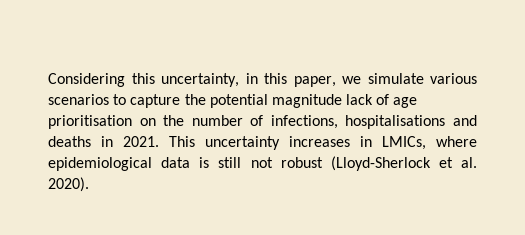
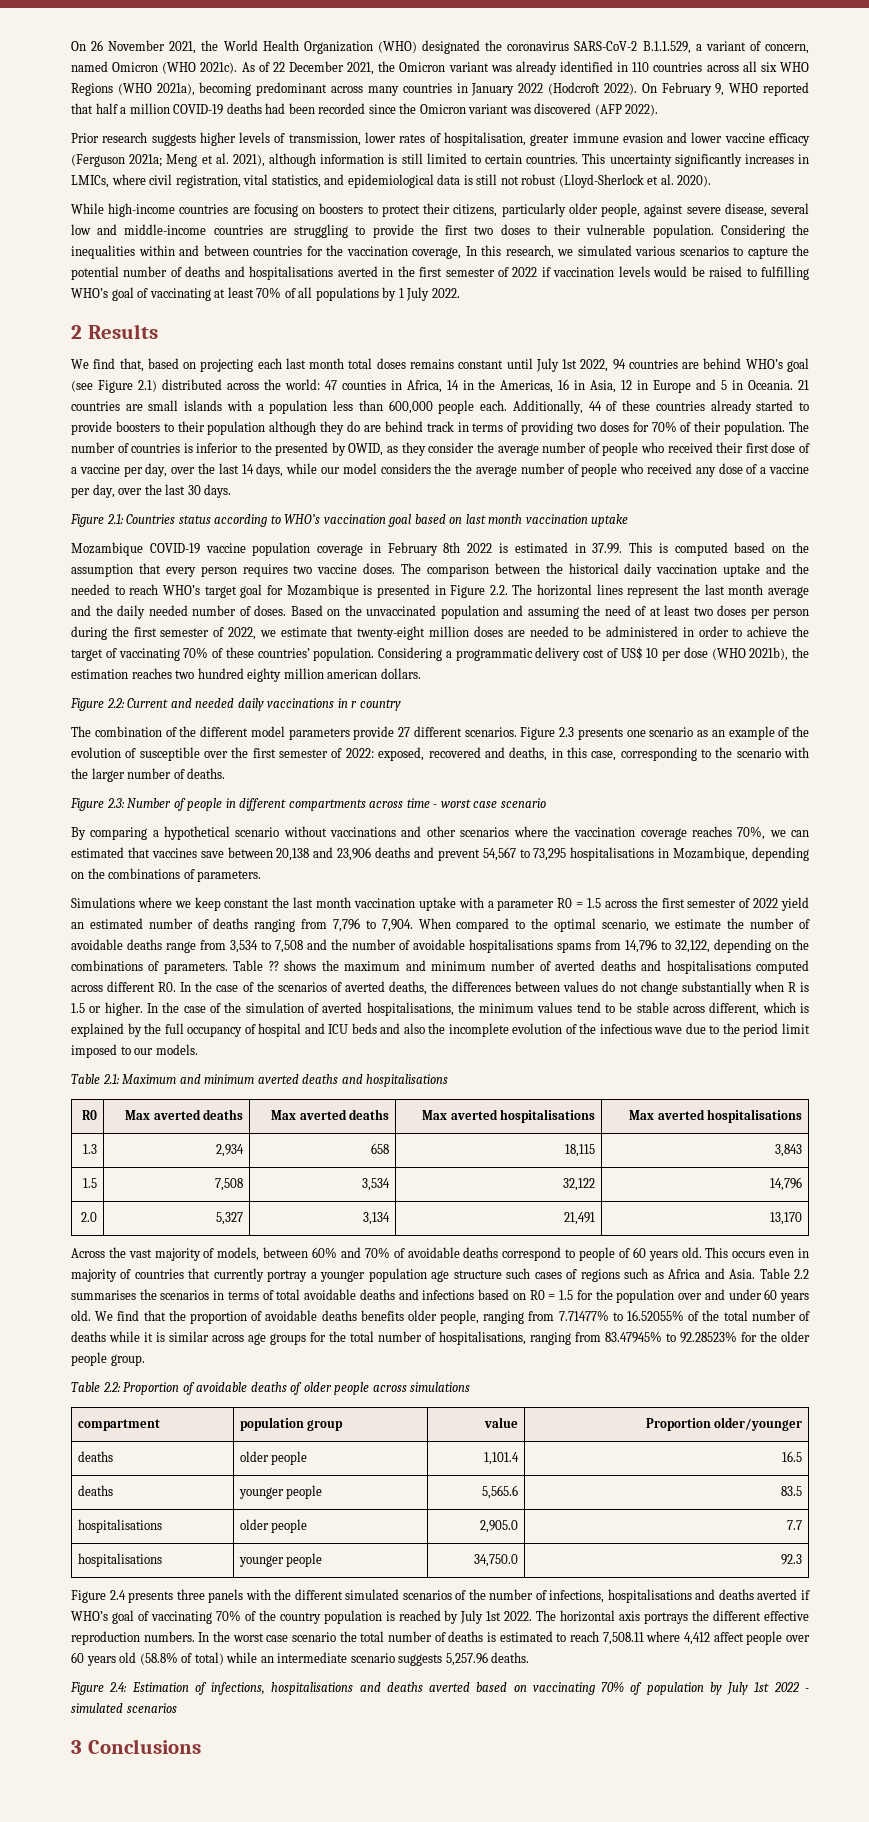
- Considering this uncertainty, in this paper, we simulate various scenarios to capture the potential magnitude lack of age prioritisation on the number of infections, hospitalisations and deaths in 2021.
+ On 26 November 2021, the World Health Organization (WHO) designated the coronavirus SARS-CoV-2 B.1.1.529, a variant of concern, named Omicron (WHO 2021c). As of 22 December 2021, the Omicron variant was already identified in 110 countries across all six WHO Regions (WHO 2021a), becoming predominant across many countries in January 2022 (Hodcroft 2022). On February 9, WHO reported that half a million COVID-19 deaths had been recorded since the Omicron variant was discovered (AFP 2022).
+ Prior research suggests higher levels of transmission, lower rates of hospitalisation, greater immune evasion and lower vaccine efficacy (Ferguson 2021a; Meng et al. 2021), although information is still limited to certain countries.
- This uncertainty increases in LMICs, where epidemiological data is still not robust (Lloyd-Sherlock et al. 2020).
+ This uncertainty significantly increases in LMICs, where civil registration, vital statistics, and epidemiological data is still not robust (Lloyd-Sherlock et al. 2020).
+ While high-income countries are focusing on boosters to protect their citizens, particularly older people, against severe disease, several low and middle-income countries are struggling to provide the first two doses to their vulnerable population. Considering the inequalities within and between countries for the vaccination coverage, In this research, we simulated various scenarios to capture the potential number of deaths and hospitalisations averted in the first semester of 2022 if vaccination levels would be raised to fulfilling WHO’s goal of vaccinating at least 70% of all populations by 1 July 2022.
+ 2 Results
+ We find that, based on projecting each last month total doses remains constant until July 1st 2022, 94 countries are behind WHO’s goal (see Figure 2.1) distributed across the world: 47 counties in Africa, 14 in the Americas, 16 in Asia, 12 in Europe and 5 in Oceania. 21 countries are small islands with a population less than 600,000 people each. Additionally, 44 of these countries already started to provide boosters to their population although they do are behind track in terms of providing two doses for 70% of their population. The number of countries is inferior to the presented by OWID, as they consider the average number of people who received their first dose of a vaccine per day, over the last 14 days, while our model considers the the average number of people who received any dose of a vaccine per day, over the last 30 days.
+ Figure 2.1: Countries status according to WHO’s vaccination goal based on last month vaccination uptake
+ Mozambique COVID-19 vaccine population coverage in February 8th 2022 is estimated in 37.99. This is computed based on the assumption that every person requires two vaccine doses. The comparison between the historical daily vaccination uptake and the needed to reach WHO’s target goal for Mozambique is presented in Figure 2.2. The horizontal lines represent the last month average and the daily needed number of doses. Based on the unvaccinated population and assuming the need of at least two doses per person during the first semester of 2022, we estimate that twenty-eight million doses are needed to be administered in order to achieve the target of vaccinating 70% of these countries’ population. Considering a programmatic delivery cost of US$ 10 per dose (WHO 2021b), the estimation reaches two hundred eighty million american dollars.
+ Figure 2.2: Current and needed daily vaccinations in r country
+ The combination of the different model parameters provide 27 different scenarios. Figure 2.3 presents one scenario as an example of the evolution of susceptible over the first semester of 2022: exposed, recovered and deaths, in this case, corresponding to the scenario with the larger number of deaths.
+ Figure 2.3: Number of people in different compartments across time - worst case scenario
+ By comparing a hypothetical scenario without vaccinations and other scenarios where the vaccination coverage reaches 70%, we can estimated that vaccines save between 20,138 and 23,906 deaths and prevent 54,567 to 73,295 hospitalisations in Mozambique, depending on the combinations of parameters.
+ Simulations where we keep constant the last month vaccination uptake with a parameter R0 = 1.5 across the first semester of 2022 yield an estimated number of deaths ranging from 7,796 to 7,904. When compared to the optimal scenario, we estimate the number of avoidable deaths range from 3,534 to 7,508 and the number of avoidable hospitalisations spams from 14,796 to 32,122, depending on the combinations of parameters. Table ?? shows the maximum and minimum number of averted deaths and hospitalisations computed across different R0. In the case of the scenarios of averted deaths, the differences between values do not change substantially when R is 1.5 or higher. In the case of the simulation of averted hospitalisations, the minimum values tend to be stable across different, which is explained by the full occupancy of hospital and ICU beds and also the incomplete evolution of the infectious wave due to the period limit imposed to our models.
+ Table 2.1: Maximum and minimum averted deaths and hospitalisations
+ R0 | Max averted deaths | Max averted deaths | Max averted hospitalisations | Max averted hospitalisations
+ 1.3 | 2,934 | 658 | 18,115 | 3,843
+ 1.5 | 7,508 | 3,534 | 32,122 | 14,796
+ 2.0 | 5,327 | 3,134 | 21,491 | 13,170
+ Across the vast majority of models, between 60% and 70% of avoidable deaths correspond to people of 60 years old. This occurs even in majority of countries that currently portray a younger population age structure such cases of regions such as Africa and Asia. Table 2.2 summarises the scenarios in terms of total avoidable deaths and infections based on R0 = 1.5 for the population over and under 60 years old. We find that the proportion of avoidable deaths benefits older people, ranging from 7.71477% to 16.52055% of the total number of deaths while it is similar across age groups for the total number of hospitalisations, ranging from 83.47945% to 92.28523% for the older people group.
+ Table 2.2: Proportion of avoidable deaths of older people across simulations
+ compartment | population group | value | Proportion older/younger
+ deaths | older people | 1,101.4 | 16.5
+ deaths | younger people | 5,565.6 | 83.5
+ hospitalisations | older people | 2,905.0 | 7.7
+ hospitalisations | younger people | 34,750.0 | 92.3
+ Figure 2.4 presents three panels with the different simulated scenarios of the number of infections, hospitalisations and deaths averted if WHO’s goal of vaccinating 70% of the country population is reached by July 1st 2022. The horizontal axis portrays the different effective reproduction numbers. In the worst case scenario the total number of deaths is estimated to reach 7,508.11 where 4,412 affect people over 60 years old (58.8% of total) while an intermediate scenario suggests 5,257.96 deaths.
+ Figure 2.4: Estimation of infections, hospitalisations and deaths averted based on vaccinating 70% of population by July 1st 2022 - simulated scenarios
+ 3 Conclusions

